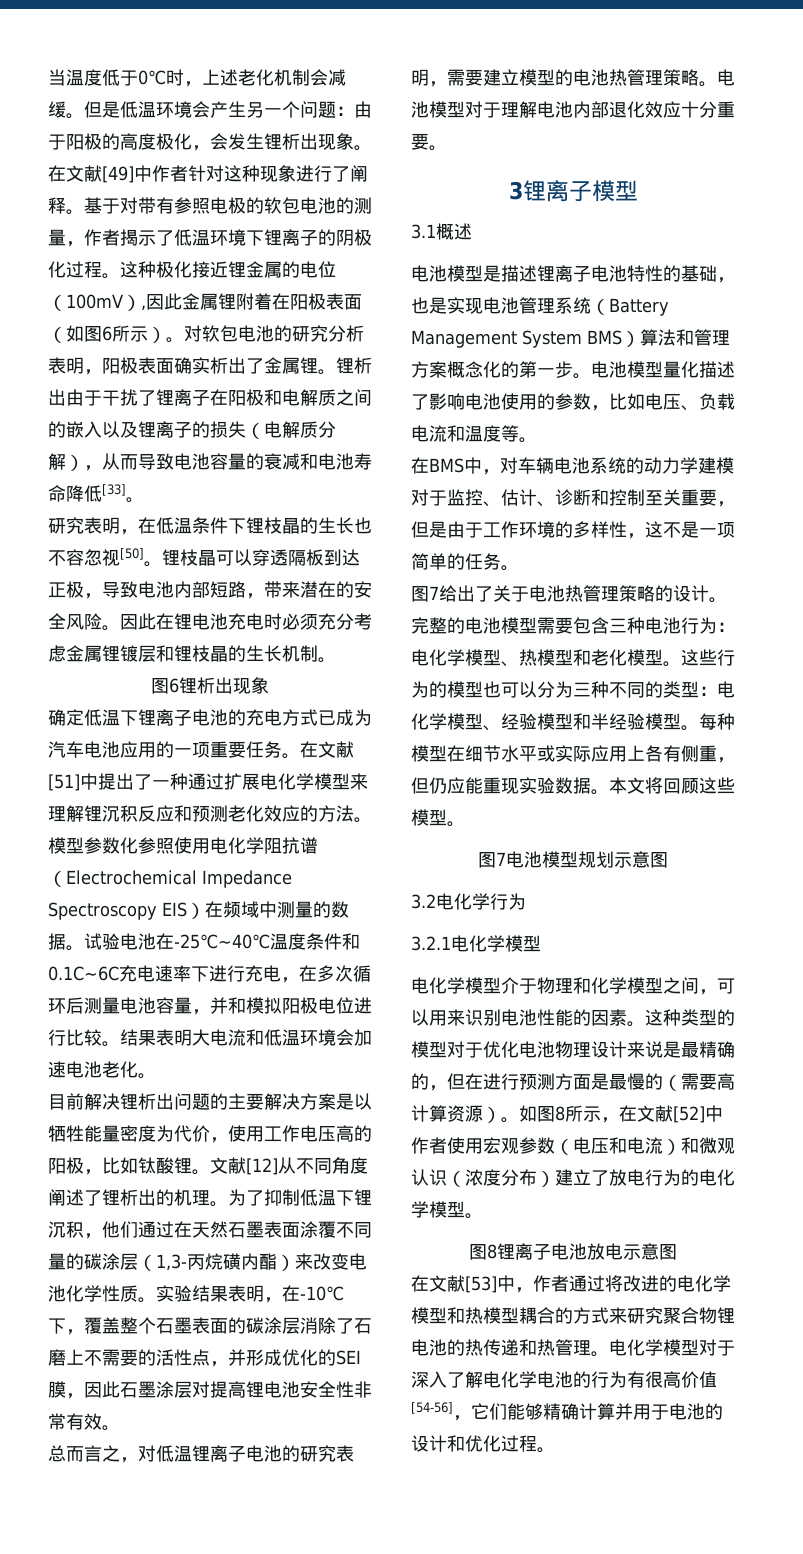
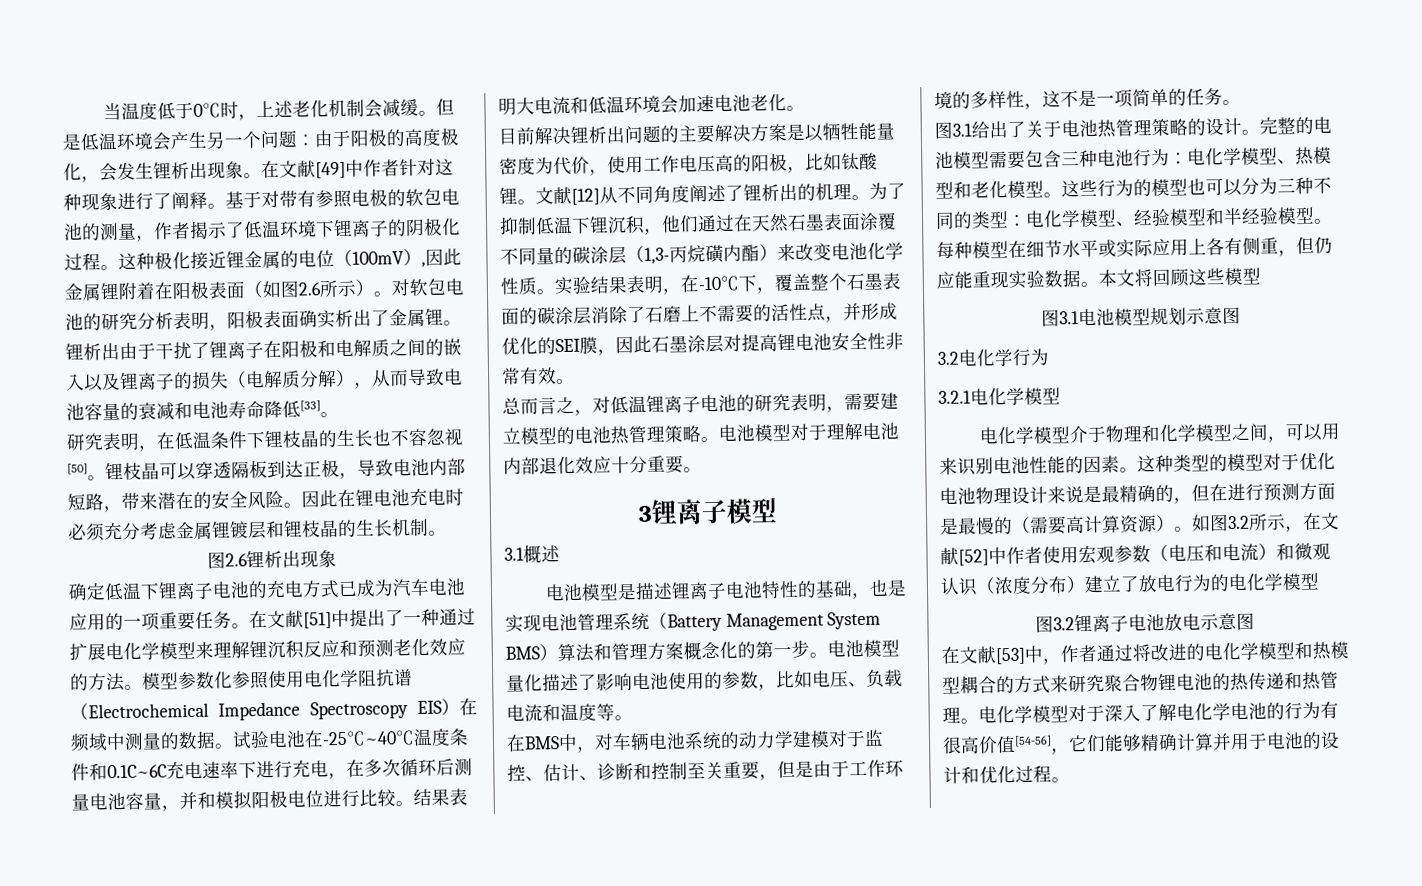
- 这种极化接近锂金属的电位（100mV）,因此金属锂附着在阳极表面（如图6所示）。
+ 这种极化接近锂金属的电位（100mV）,因此金属锂附着在阳极表面（如图2.6所示）。
- 图6锂析出现象
+ 图2.6锂析出现象
- 图7给出了关于电池热管理策略的设计。
+ 图3.1给出了关于电池热管理策略的设计。
- 本文将回顾这些模型。
- 图7电池模型规划示意图
+ 本文将回顾这些模型
+ 图3.1电池模型规划示意图
- 如图8所示，在文献[52]中作者使用宏观参数（电压和电流）和微观认识（浓度分布）建立了放电行为的电化学模型。
- 图8锂离子电池放电示意图
+ 如图3.2所示，在文献[52]中作者使用宏观参数（电压和电流）和微观认识（浓度分布）建立了放电行为的电化学模型
+ 图3.2锂离子电池放电示意图

